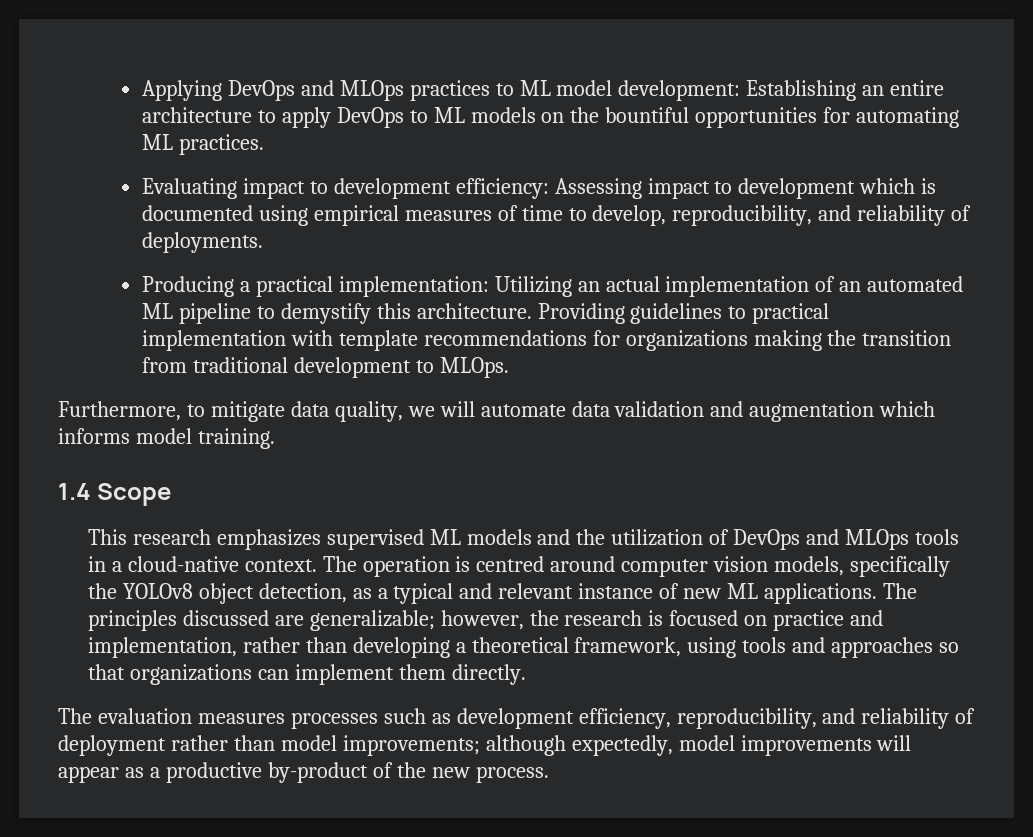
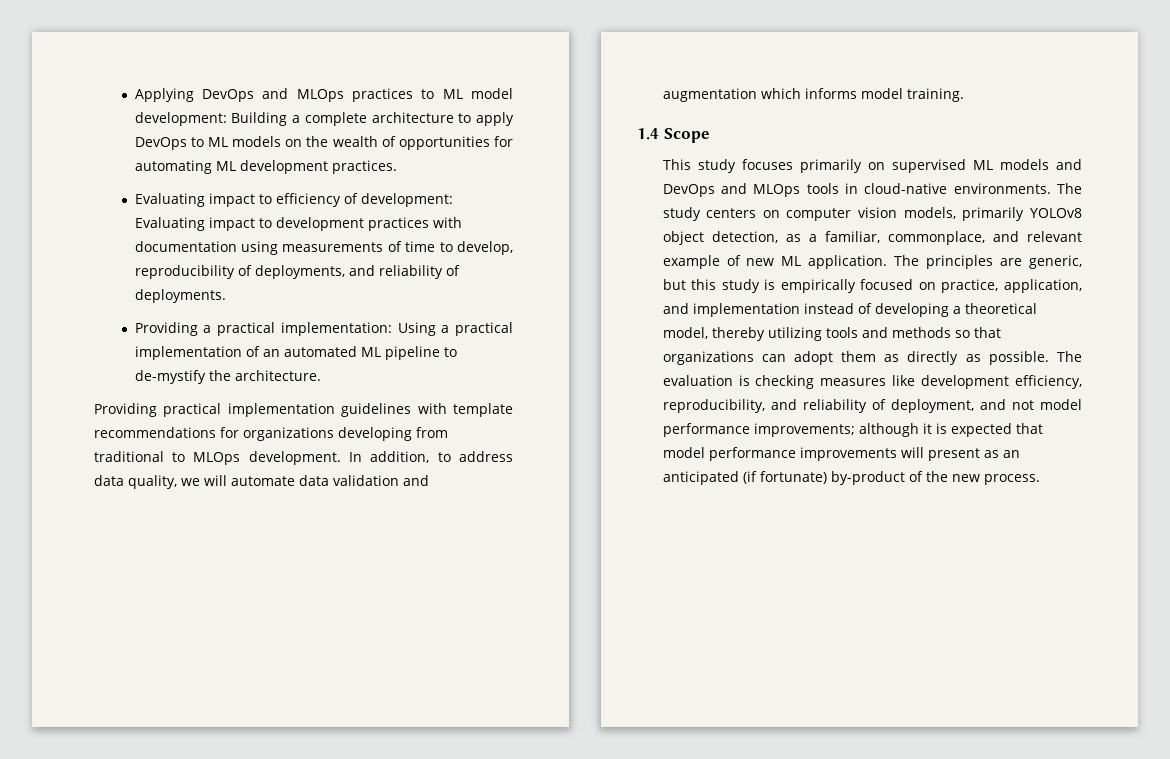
- Applying DevOps and MLOps practices to ML model development: Establishing an entire architecture to apply DevOps to ML models on the bountiful opportunities for automating ML practices.
+ Applying DevOps and MLOps practices to ML model development: Building a complete architecture to apply DevOps to ML models on the wealth of opportunities for automating ML development practices.
- Evaluating impact to development efficiency: Assessing impact to development which is documented using empirical measures of time to develop, reproducibility, and reliability of deployments.
+ Evaluating impact to efficiency of development: Evaluating impact to development practices with documentation using measurements of time to develop, reproducibility of deployments, and reliability of deployments.
- Producing a practical implementation: Utilizing an actual implementation of an automated ML pipeline to demystify this architecture. Providing guidelines to practical implementation with template recommendations for organizations making the transition from traditional development to MLOps.
- Furthermore, to mitigate data quality, we will automate data validation and augmentation which informs model training.
+ Providing a practical implementation: Using a practical implementation of an automated ML pipeline to de-mystify the architecture.
+ Providing practical implementation guidelines with template recommendations for organizations developing from traditional to MLOps development. In addition, to address data quality, we will automate data validation and augmentation which informs model training.
- This research emphasizes supervised ML models and the utilization of DevOps and MLOps tools in a cloud-native context. The operation is centred around computer vision models, specifically the YOLOv8 object detection, as a typical and relevant instance of new ML applications.
+ This study focuses primarily on supervised ML models and DevOps and MLOps tools in cloud-native environments. The study centers on computer vision models, primarily YOLOv8 object detection, as a familiar, commonplace, and relevant example of new ML application.
- The principles discussed are generalizable; however, the research is focused on practice and implementation, rather than developing a theoretical framework, using tools and approaches so that organizations can implement them directly.
- The evaluation measures processes such as development efficiency, reproducibility, and reliability of deployment rather than model improvements; although expectedly, model improvements will appear as a productive by-product of the new process.
+ The principles are generic, but this study is empirically focused on practice, application, and implementation instead of developing a theoretical model, thereby utilizing tools and methods so that organizations can adopt them as directly as possible. The evaluation is checking measures like development efficiency, reproducibility, and reliability of deployment, and not model performance improvements; although it is expected that model performance improvements will present as an anticipated (if fortunate) by-product of the new process.

